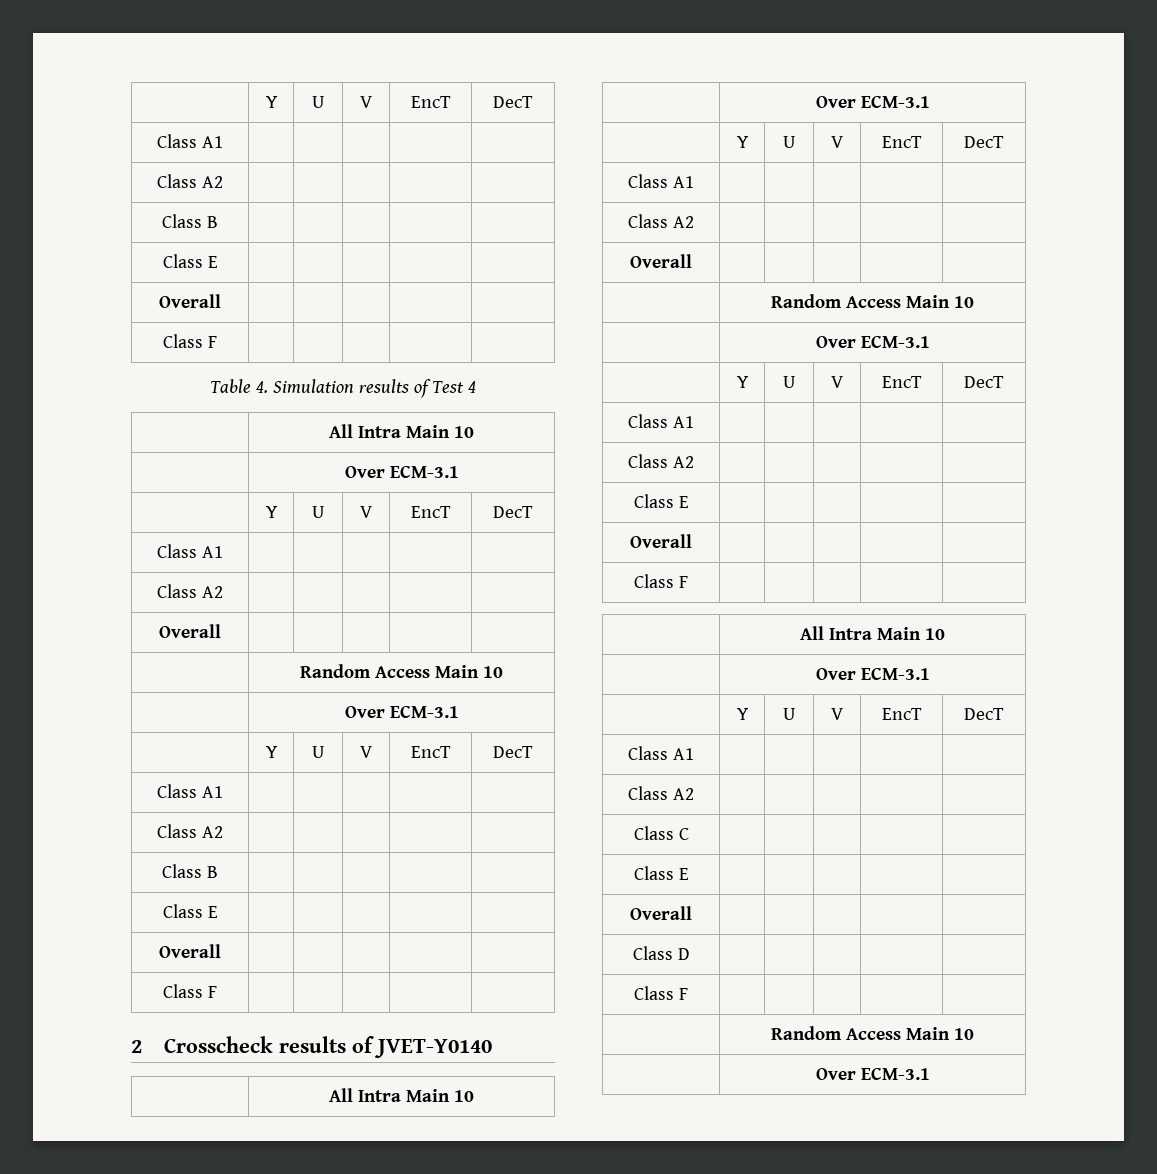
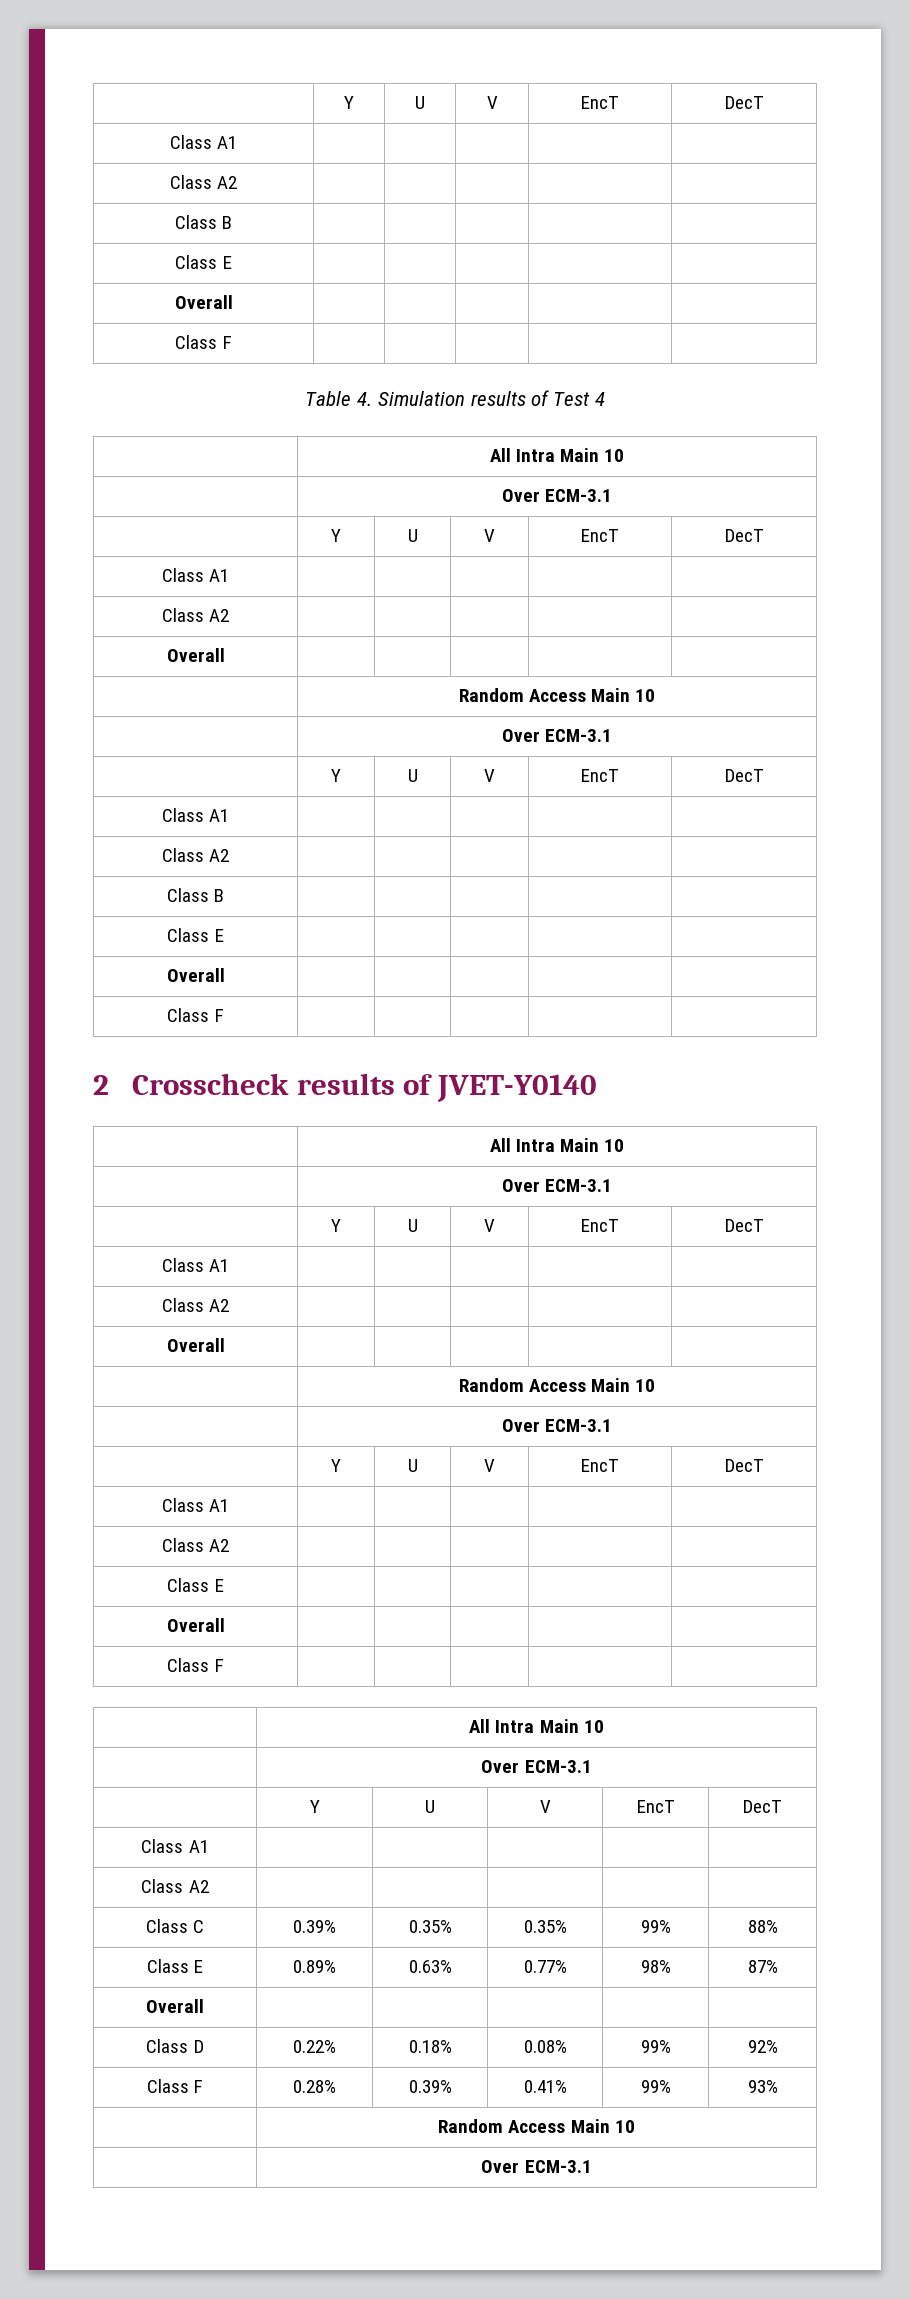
- Class C | | | | |
- Class E | | | | |
+ Class C | 0.39% | 0.35% | 0.35% | 99% | 88%
+ Class E | 0.89% | 0.63% | 0.77% | 98% | 87%
  Overall | | | | |
- Class D | | | | |
- Class F | | | | |
+ Class D | 0.22% | 0.18% | 0.08% | 99% | 92%
+ Class F | 0.28% | 0.39% | 0.41% | 99% | 93%

